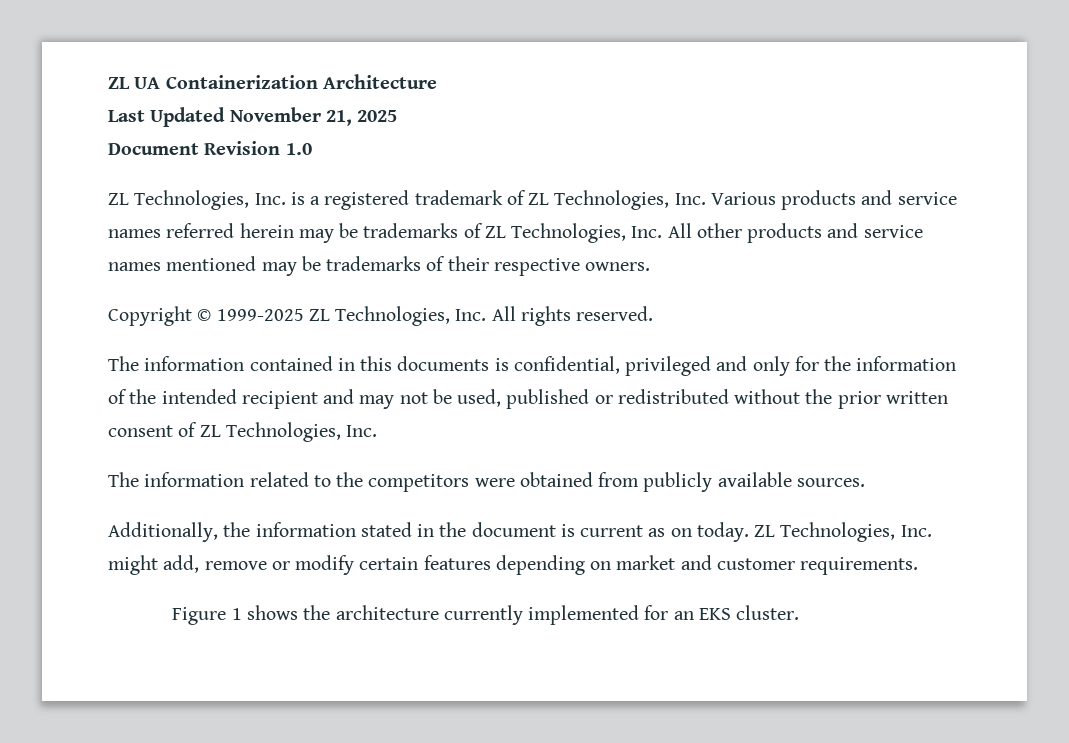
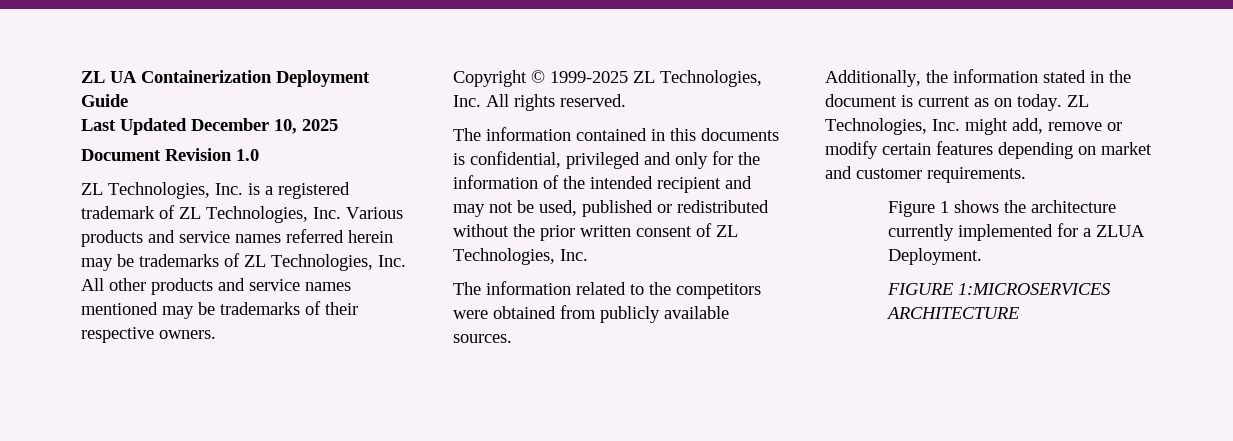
- ZL UA Containerization Architecture
+ ZL UA Containerization Deployment Guide
- Last Updated November 21, 2025
+ Last Updated December 10, 2025
- Figure 1 shows the architecture currently implemented for an EKS cluster.
+ Figure 1 shows the architecture currently implemented for a ZLUA Deployment.
+ FIGURE 1:MICROSERVICES ARCHITECTURE

